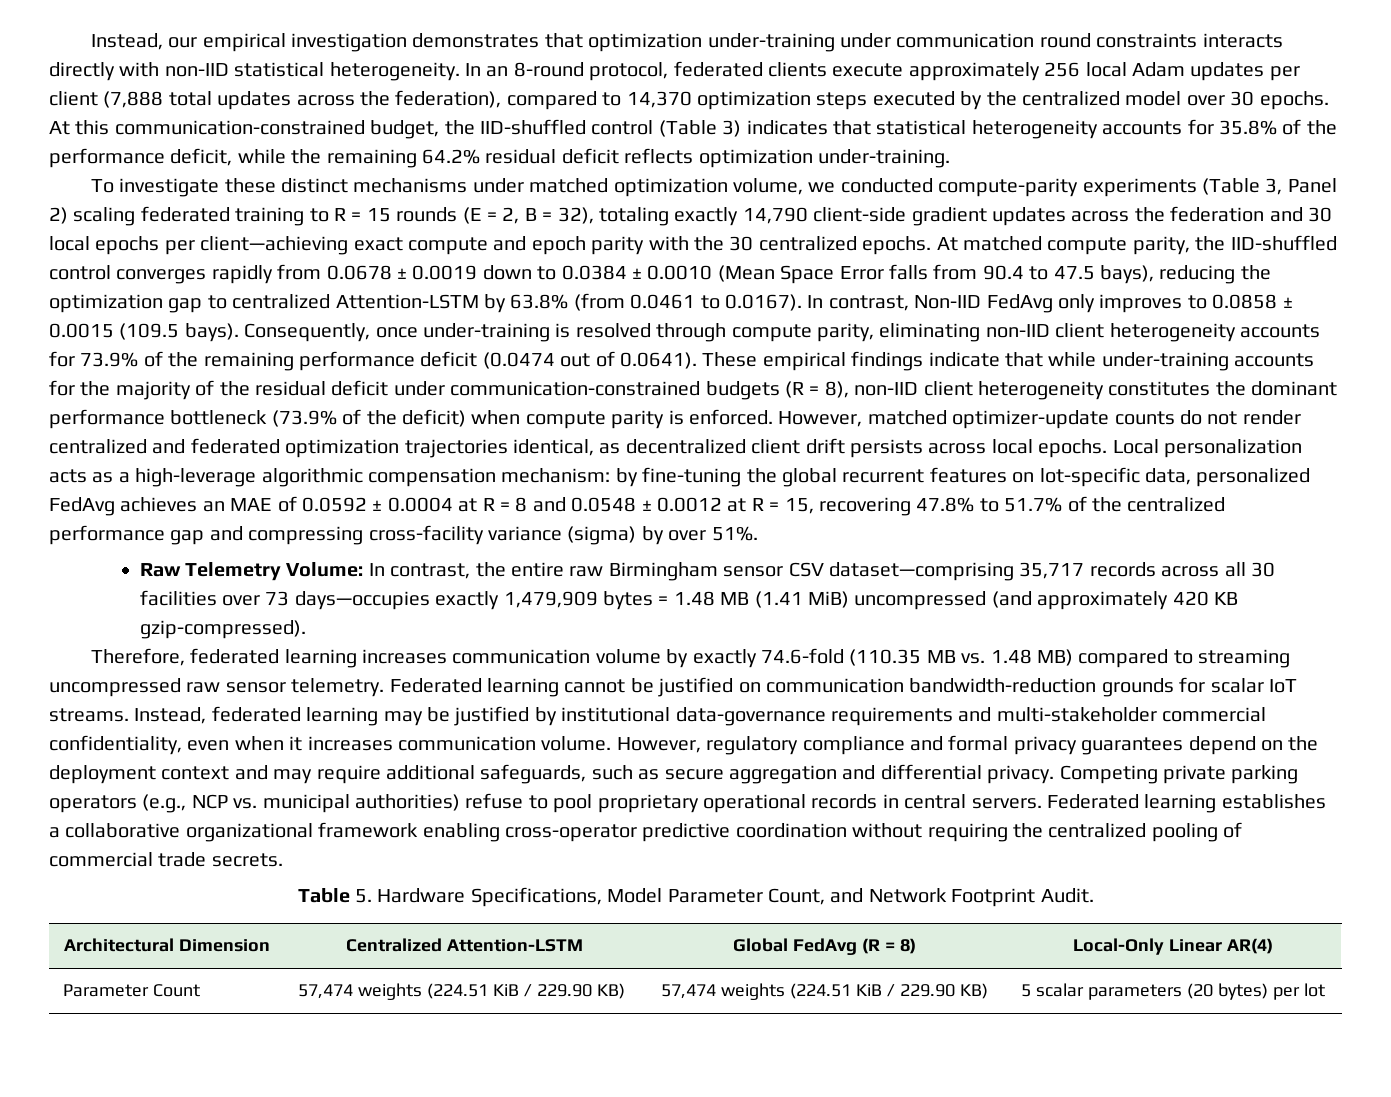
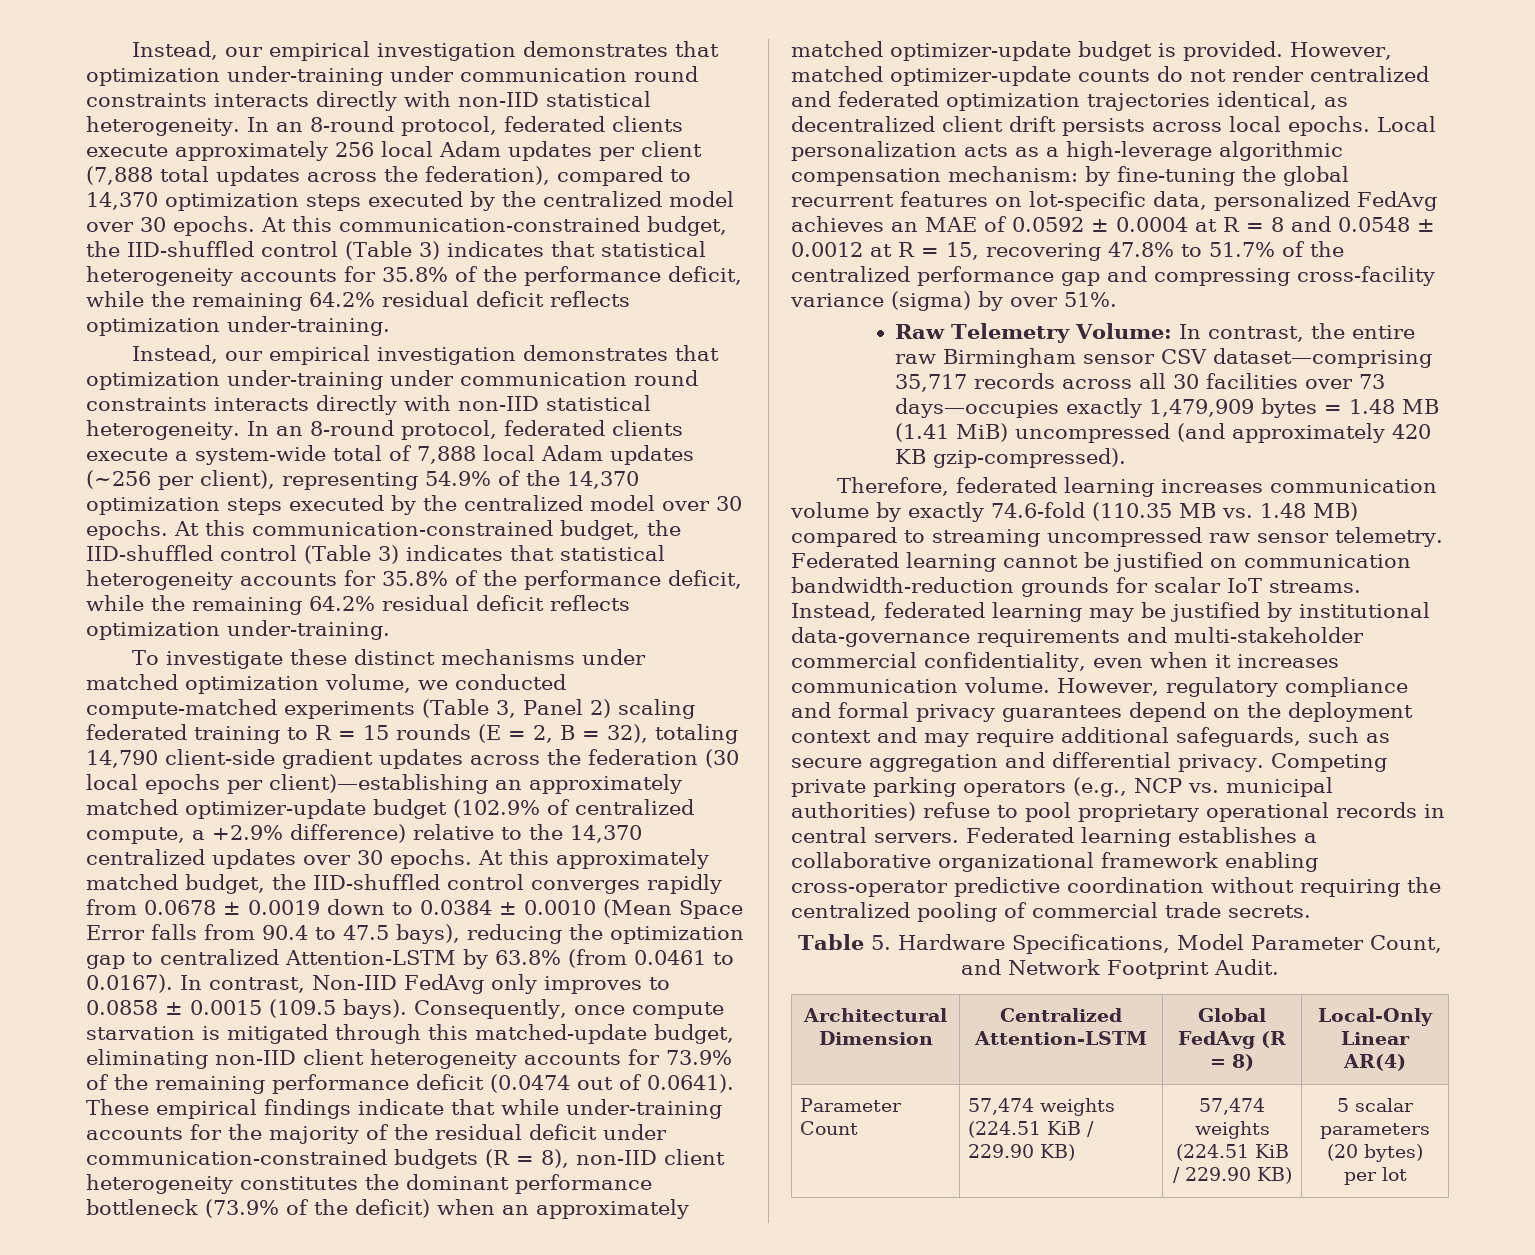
+ Instead, our empirical investigation demonstrates that optimization under-training under communication round constraints interacts directly with non-IID statistical heterogeneity. In an 8-round protocol, federated clients execute a system-wide total of 7,888 local Adam updates (~256 per client), representing 54.9% of the 14,370 optimization steps executed by the centralized model over 30 epochs. At this communication-constrained budget, the IID-shuffled control (Table 3) indicates that statistical heterogeneity accounts for 35.8% of the performance deficit, while the remaining 64.2% residual deficit reflects optimization under-training.
- To investigate these distinct mechanisms under matched optimization volume, we conducted compute-parity experiments (Table 3, Panel 2) scaling federated training to R = 15 rounds (E = 2, B = 32), totaling exactly 14,790 client-side gradient updates across the federation and 30 local epochs per client—achieving exact compute and epoch parity with the 30 centralized epochs. At matched compute parity, the IID-shuffled control converges rapidly from 0.0678 ± 0.0019 down to 0.0384 ± 0.0010 (Mean Space Error falls from 90.4 to 47.5 bays), reducing the optimization gap to centralized Attention-LSTM by 63.8% (from 0.0461 to 0.0167). In contrast, Non-IID FedAvg only improves to 0.0858 ± 0.0015 (109.5 bays).
+ To investigate these distinct mechanisms under matched optimization volume, we conducted compute-matched experiments (Table 3, Panel 2) scaling federated training to R = 15 rounds (E = 2, B = 32), totaling 14,790 client-side gradient updates across the federation (30 local epochs per client)—establishing an approximately matched optimizer-update budget (102.9% of centralized compute, a +2.9% difference) relative to the 14,370 centralized updates over 30 epochs. At this approximately matched budget, the IID-shuffled control converges rapidly from 0.0678 ± 0.0019 down to 0.0384 ± 0.0010 (Mean Space Error falls from 90.4 to 47.5 bays), reducing the optimization gap to centralized Attention-LSTM by 63.8% (from 0.0461 to 0.0167). In contrast, Non-IID FedAvg only improves to 0.0858 ± 0.0015 (109.5 bays).
- Consequently, once under-training is resolved through compute parity, eliminating non-IID client heterogeneity accounts for 73.9% of the remaining performance deficit (0.0474 out of 0.0641). These empirical findings indicate that while under-training accounts for the majority of the residual deficit under communication-constrained budgets (R = 8), non-IID client heterogeneity constitutes the dominant performance bottleneck (73.9% of the deficit) when compute parity is enforced.
+ Consequently, once compute starvation is mitigated through this matched-update budget, eliminating non-IID client heterogeneity accounts for 73.9% of the remaining performance deficit (0.0474 out of 0.0641). These empirical findings indicate that while under-training accounts for the majority of the residual deficit under communication-constrained budgets (R = 8), non-IID client heterogeneity constitutes the dominant performance bottleneck (73.9% of the deficit) when an approximately matched optimizer-update budget is provided.

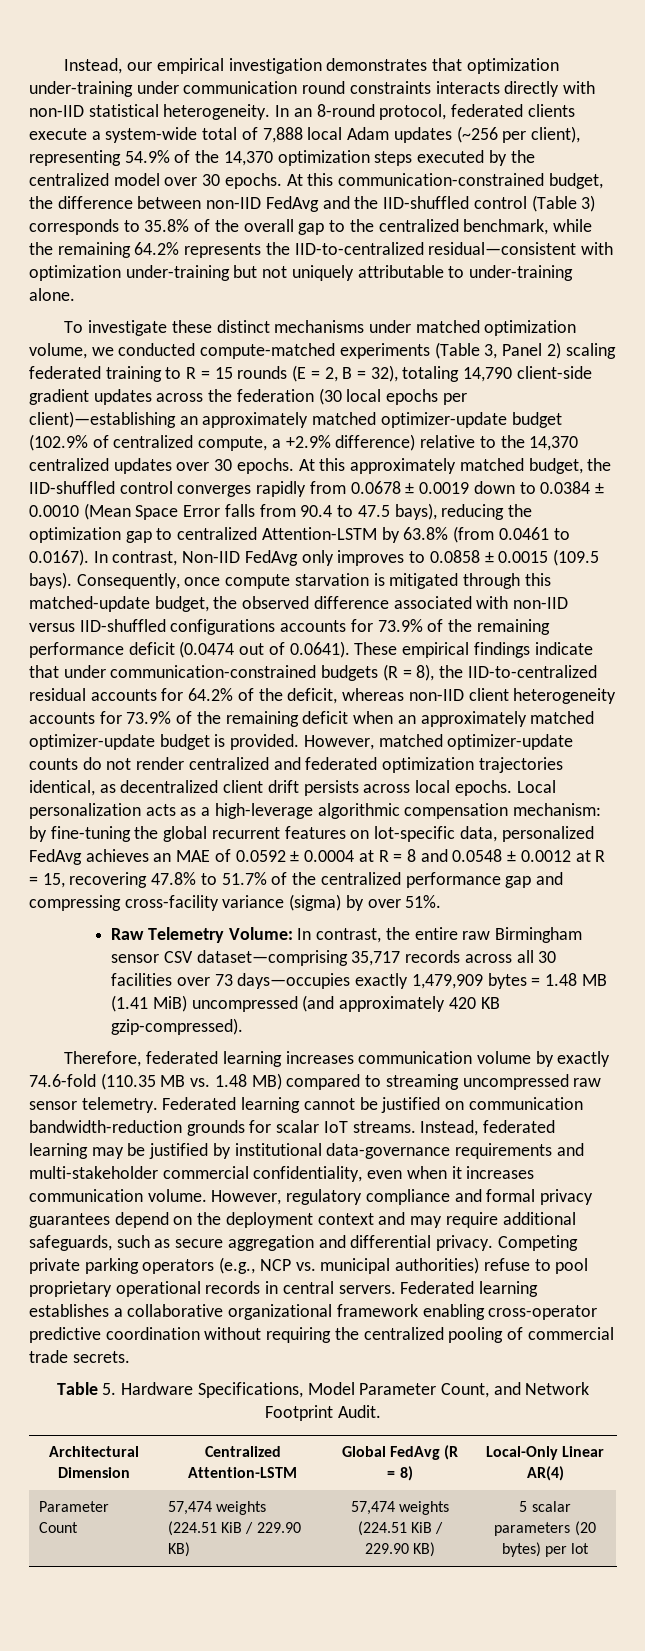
- In an 8-round protocol, federated clients execute approximately 256 local Adam updates per client (7,888 total updates across the federation), compared to 14,370 optimization steps executed by the centralized model over 30 epochs. At this communication-constrained budget, the IID-shuffled control (Table 3) indicates that statistical heterogeneity accounts for 35.8% of the performance deficit, while the remaining 64.2% residual deficit reflects optimization under-training.
- Instead, our empirical investigation demonstrates that optimization under-training under communication round constraints interacts directly with non-IID statistical heterogeneity. In an 8-round protocol, federated clients execute a system-wide total of 7,888 local Adam updates (~256 per client), representing 54.9% of the 14,370 optimization steps executed by the centralized model over 30 epochs. At this communication-constrained budget, the IID-shuffled control (Table 3) indicates that statistical heterogeneity accounts for 35.8% of the performance deficit, while the remaining 64.2% residual deficit reflects optimization under-training.
+ In an 8-round protocol, federated clients execute a system-wide total of 7,888 local Adam updates (~256 per client), representing 54.9% of the 14,370 optimization steps executed by the centralized model over 30 epochs. At this communication-constrained budget, the difference between non-IID FedAvg and the IID-shuffled control (Table 3) corresponds to 35.8% of the overall gap to the centralized benchmark, while the remaining 64.2% represents the IID-to-centralized residual—consistent with optimization under-training but not uniquely attributable to under-training alone.
- Consequently, once compute starvation is mitigated through this matched-update budget, eliminating non-IID client heterogeneity accounts for 73.9% of the remaining performance deficit (0.0474 out of 0.0641). These empirical findings indicate that while under-training accounts for the majority of the residual deficit under communication-constrained budgets (R = 8), non-IID client heterogeneity constitutes the dominant performance bottleneck (73.9% of the deficit) when an approximately matched optimizer-update budget is provided.
+ Consequently, once compute starvation is mitigated through this matched-update budget, the observed difference associated with non-IID versus IID-shuffled configurations accounts for 73.9% of the remaining performance deficit (0.0474 out of 0.0641). These empirical findings indicate that under communication-constrained budgets (R = 8), the IID-to-centralized residual accounts for 64.2% of the deficit, whereas non-IID client heterogeneity accounts for 73.9% of the remaining deficit when an approximately matched optimizer-update budget is provided.

